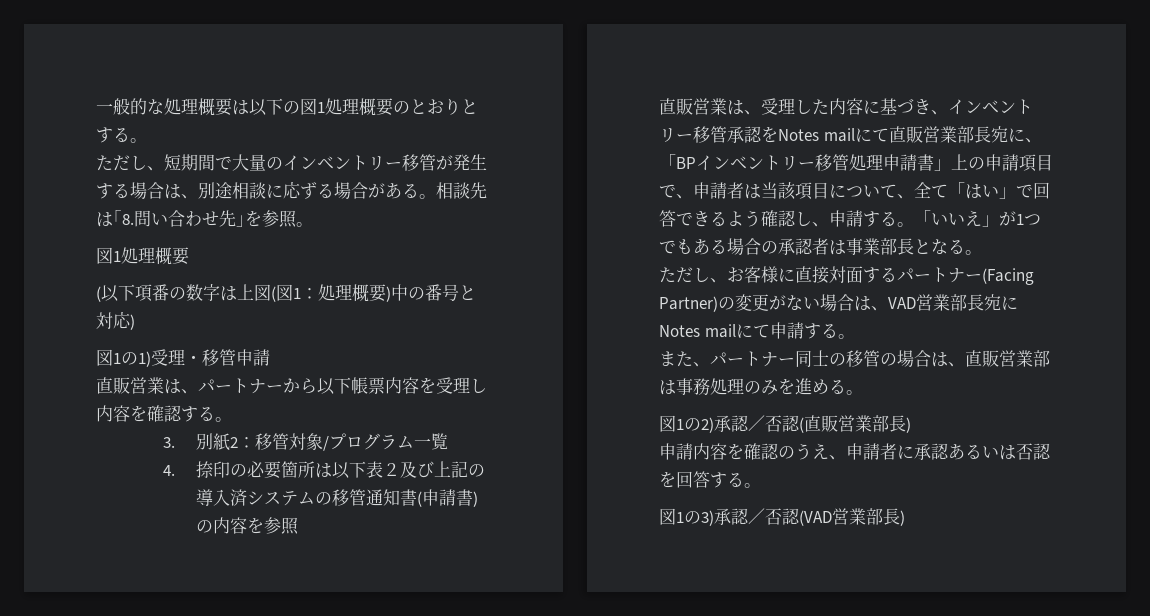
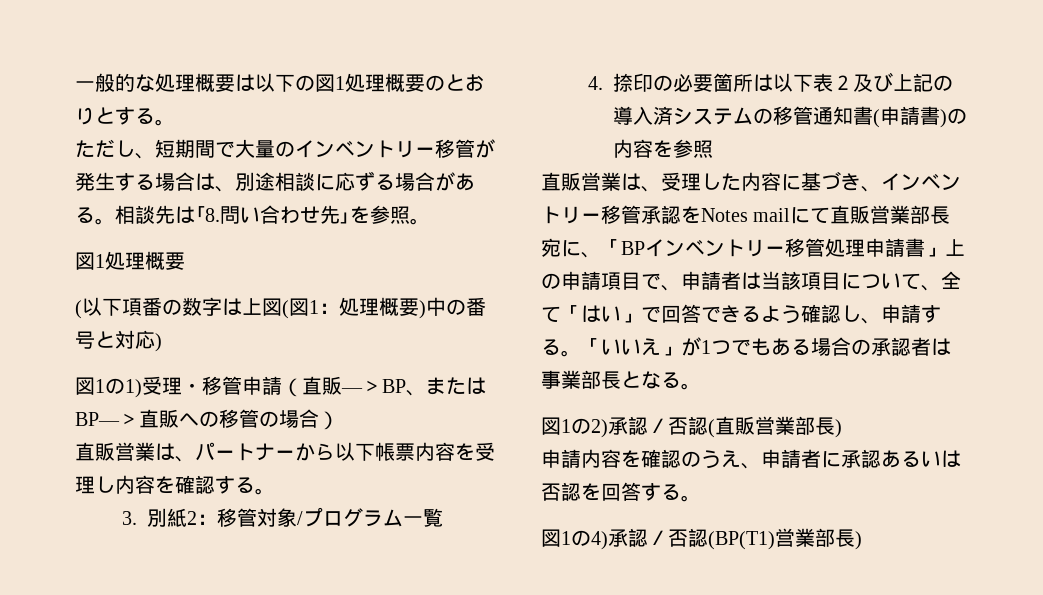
- 図1の1)受理・移管申請
+ 図1の1)受理・移管申請（直販—＞BP、またはBP—＞直販への移管の場合）
- ただし、お客様に直接対面するパートナー(Facing Partner)の変更がない場合は、VAD営業部長宛にNotes mailにて申請する。
- また、パートナー同士の移管の場合は、直販営業部は事務処理のみを進める。
- 図1の3)承認／否認(VAD営業部長)
+ 図1の4)承認／否認(BP(T1)営業部長)

